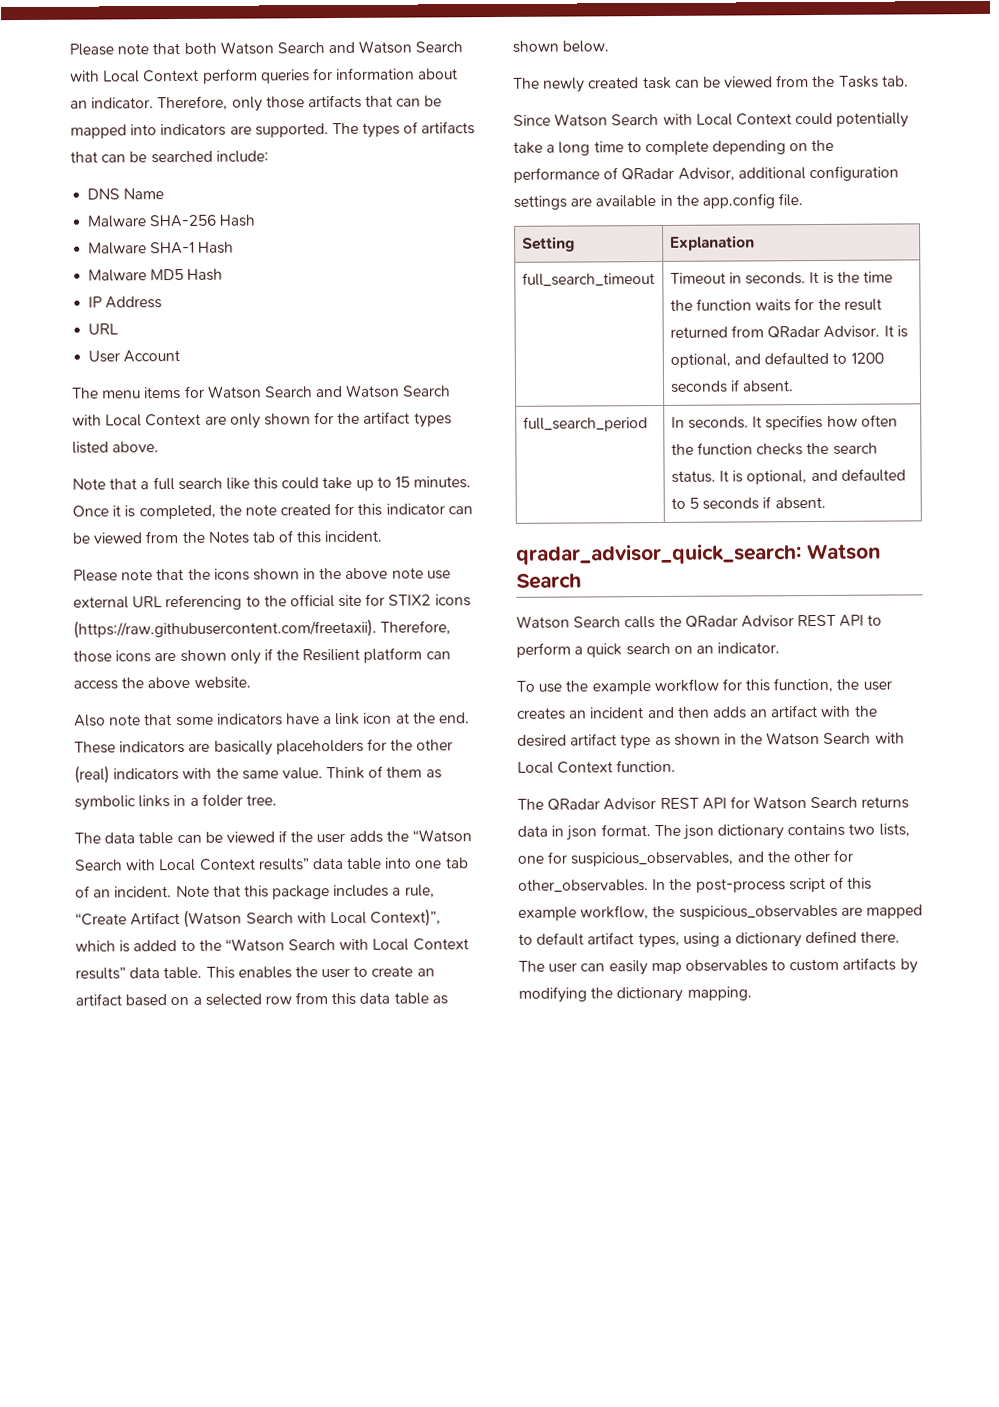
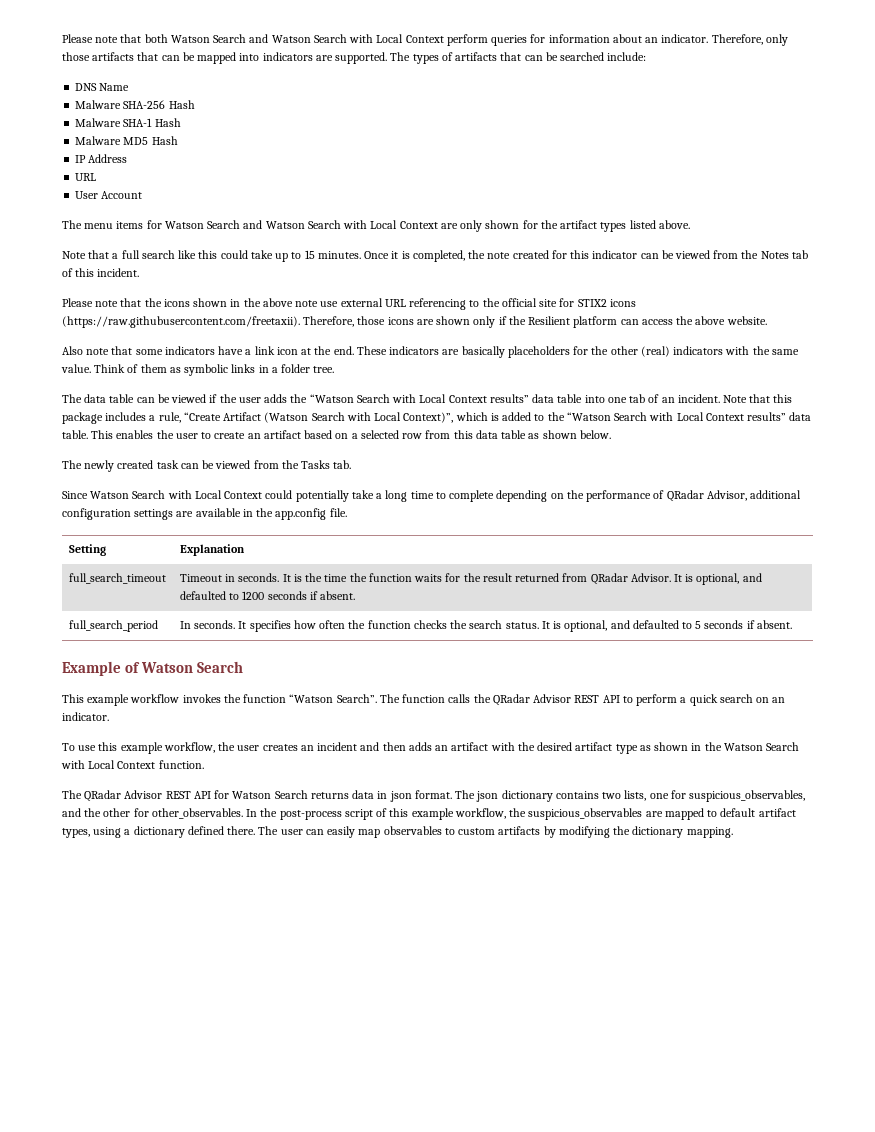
- qradar_advisor_quick_search: Watson Search
+ Example of Watson Search
- Watson Search calls the QRadar Advisor REST API to perform a quick search on an indicator.
+ This example workflow invokes the function “Watson Search”. The function calls the QRadar Advisor REST API to perform a quick search on an indicator.
- To use the example workflow for this function, the user creates an incident and then adds an artifact with the desired artifact type as shown in the Watson Search with Local Context function.
+ To use this example workflow, the user creates an incident and then adds an artifact with the desired artifact type as shown in the Watson Search with Local Context function.

